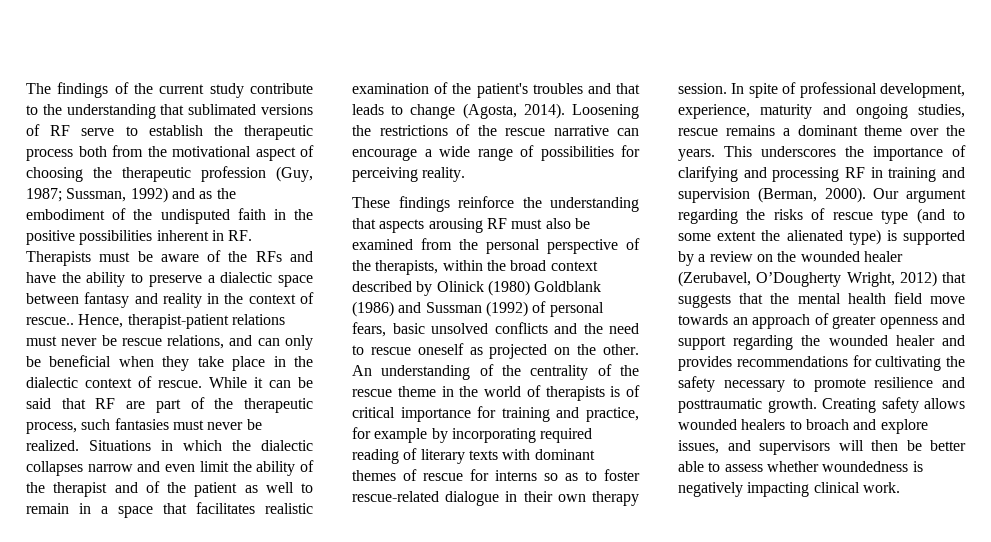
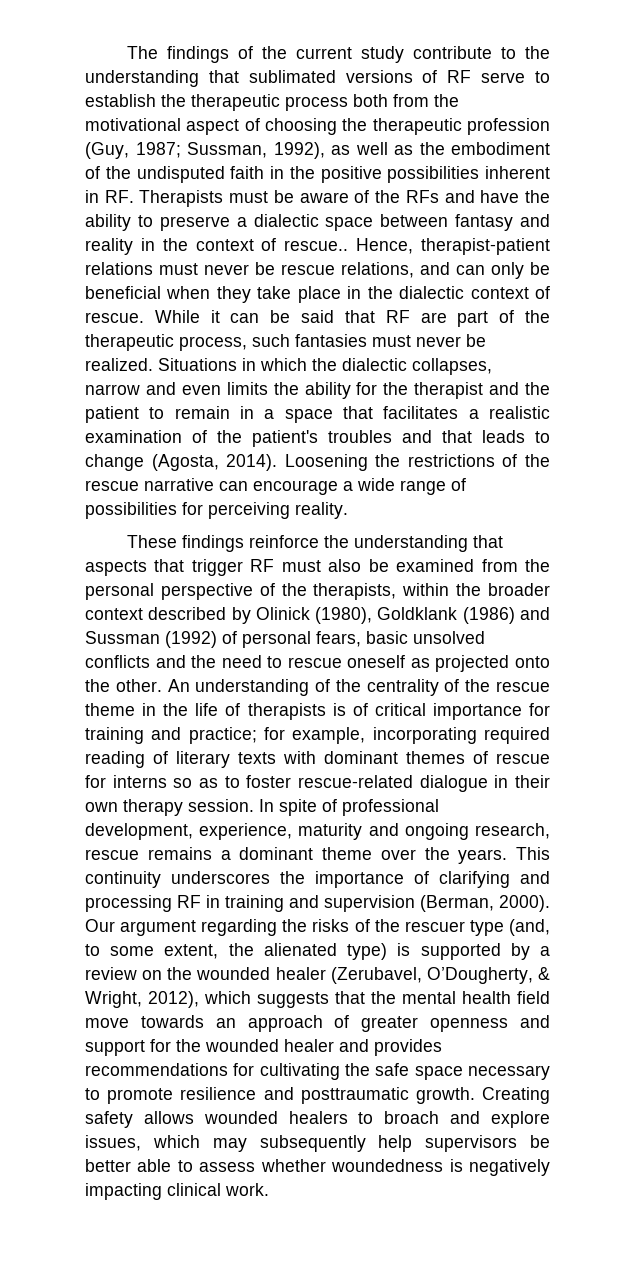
- Sussman, 1992) and as the embodiment of the undisputed faith in the positive possibilities inherent in RF. Therapists must be aware of the RFs and have the ability to preserve a dialectic space between fantasy and reality in the context of rescue..
+ Sussman, 1992), as well as the embodiment of the undisputed faith in the positive possibilities inherent in RF. Therapists must be aware of the RFs and have the ability to preserve a dialectic space between fantasy and reality in the context of rescue..
- Situations in which the dialectic collapses narrow and even limit the ability of the therapist and of the patient as well to remain in a space that facilitates realistic examination of the patient's troubles and that leads to change (Agosta, 2014).
+ Situations in which the dialectic collapses, narrow and even limits the ability for the therapist and the patient to remain in a space that facilitates a realistic examination of the patient's troubles and that leads to change (Agosta, 2014).
- These findings reinforce the understanding that aspects arousing RF must also be examined from the personal perspective of the therapists, within the broad context described by Olinick (1980) Goldblank (1986) and Sussman (1992) of personal fears, basic unsolved conflicts and the need to rescue oneself as projected on the other.
+ These findings reinforce the understanding that aspects that trigger RF must also be examined from the personal perspective of the therapists, within the broader context described by Olinick (1980), Goldklank (1986) and Sussman (1992) of personal fears, basic unsolved conflicts and the need to rescue oneself as projected onto the other.
- An understanding of the centrality of the rescue theme in the world of therapists is of critical importance for training and practice, for example by incorporating required reading of literary texts with dominant themes of rescue for interns so as to foster rescue-related dialogue in their own therapy session.
+ An understanding of the centrality of the rescue theme in the life of therapists is of critical importance for training and practice; for example, incorporating required reading of literary texts with dominant themes of rescue for interns so as to foster rescue-related dialogue in their own therapy session.
- In spite of professional development, experience, maturity and ongoing studies, rescue remains a dominant theme over the years.
+ In spite of professional development, experience, maturity and ongoing research, rescue remains a dominant theme over the years.
- This underscores the importance of clarifying and processing RF in training and supervision (Berman, 2000).
+ This continuity underscores the importance of clarifying and processing RF in training and supervision (Berman, 2000).
- Our argument regarding the risks of rescue type (and to some extent the alienated type) is supported by a review on the wounded healer (Zerubavel, O’Dougherty Wright, 2012) that suggests that the mental health field move towards an approach of greater openness and support regarding the wounded healer and provides recommendations for cultivating the safety necessary to promote resilience and posttraumatic growth.
+ Our argument regarding the risks of the rescuer type (and, to some extent, the alienated type) is supported by a review on the wounded healer (Zerubavel, O’Dougherty, & Wright, 2012), which suggests that the mental health field move towards an approach of greater openness and support for the wounded healer and provides recommendations for cultivating the safe space necessary to promote resilience and posttraumatic growth.
- Creating safety allows wounded healers to broach and explore issues, and supervisors will then be better able to assess whether woundedness is negatively impacting clinical work.
+ Creating safety allows wounded healers to broach and explore issues, which may subsequently help supervisors be better able to assess whether woundedness is negatively impacting clinical work.

